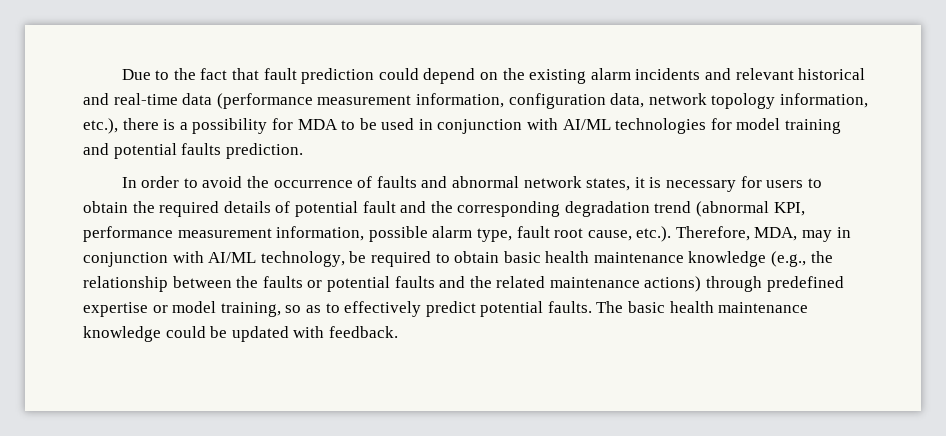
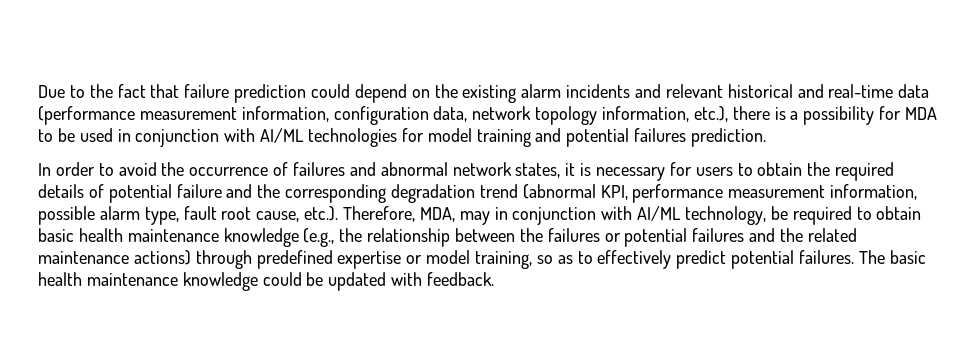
- Due to the fact that fault prediction could depend on the existing alarm incidents and relevant historical and real-time data (performance measurement information, configuration data, network topology information, etc.), there is a possibility for MDA to be used in conjunction with AI/ML technologies for model training and potential faults prediction.
+ Due to the fact that failure prediction could depend on the existing alarm incidents and relevant historical and real-time data (performance measurement information, configuration data, network topology information, etc.), there is a possibility for MDA to be used in conjunction with AI/ML technologies for model training and potential failures prediction.
- In order to avoid the occurrence of faults and abnormal network states, it is necessary for users to obtain the required details of potential fault and the corresponding degradation trend (abnormal KPI, performance measurement information, possible alarm type, fault root cause, etc.). Therefore, MDA, may in conjunction with AI/ML technology, be required to obtain basic health maintenance knowledge (e.g., the relationship between the faults or potential faults and the related maintenance actions) through predefined expertise or model training, so as to effectively predict potential faults.
+ In order to avoid the occurrence of failures and abnormal network states, it is necessary for users to obtain the required details of potential failure and the corresponding degradation trend (abnormal KPI, performance measurement information, possible alarm type, fault root cause, etc.). Therefore, MDA, may in conjunction with AI/ML technology, be required to obtain basic health maintenance knowledge (e.g., the relationship between the failures or potential failures and the related maintenance actions) through predefined expertise or model training, so as to effectively predict potential failures.

